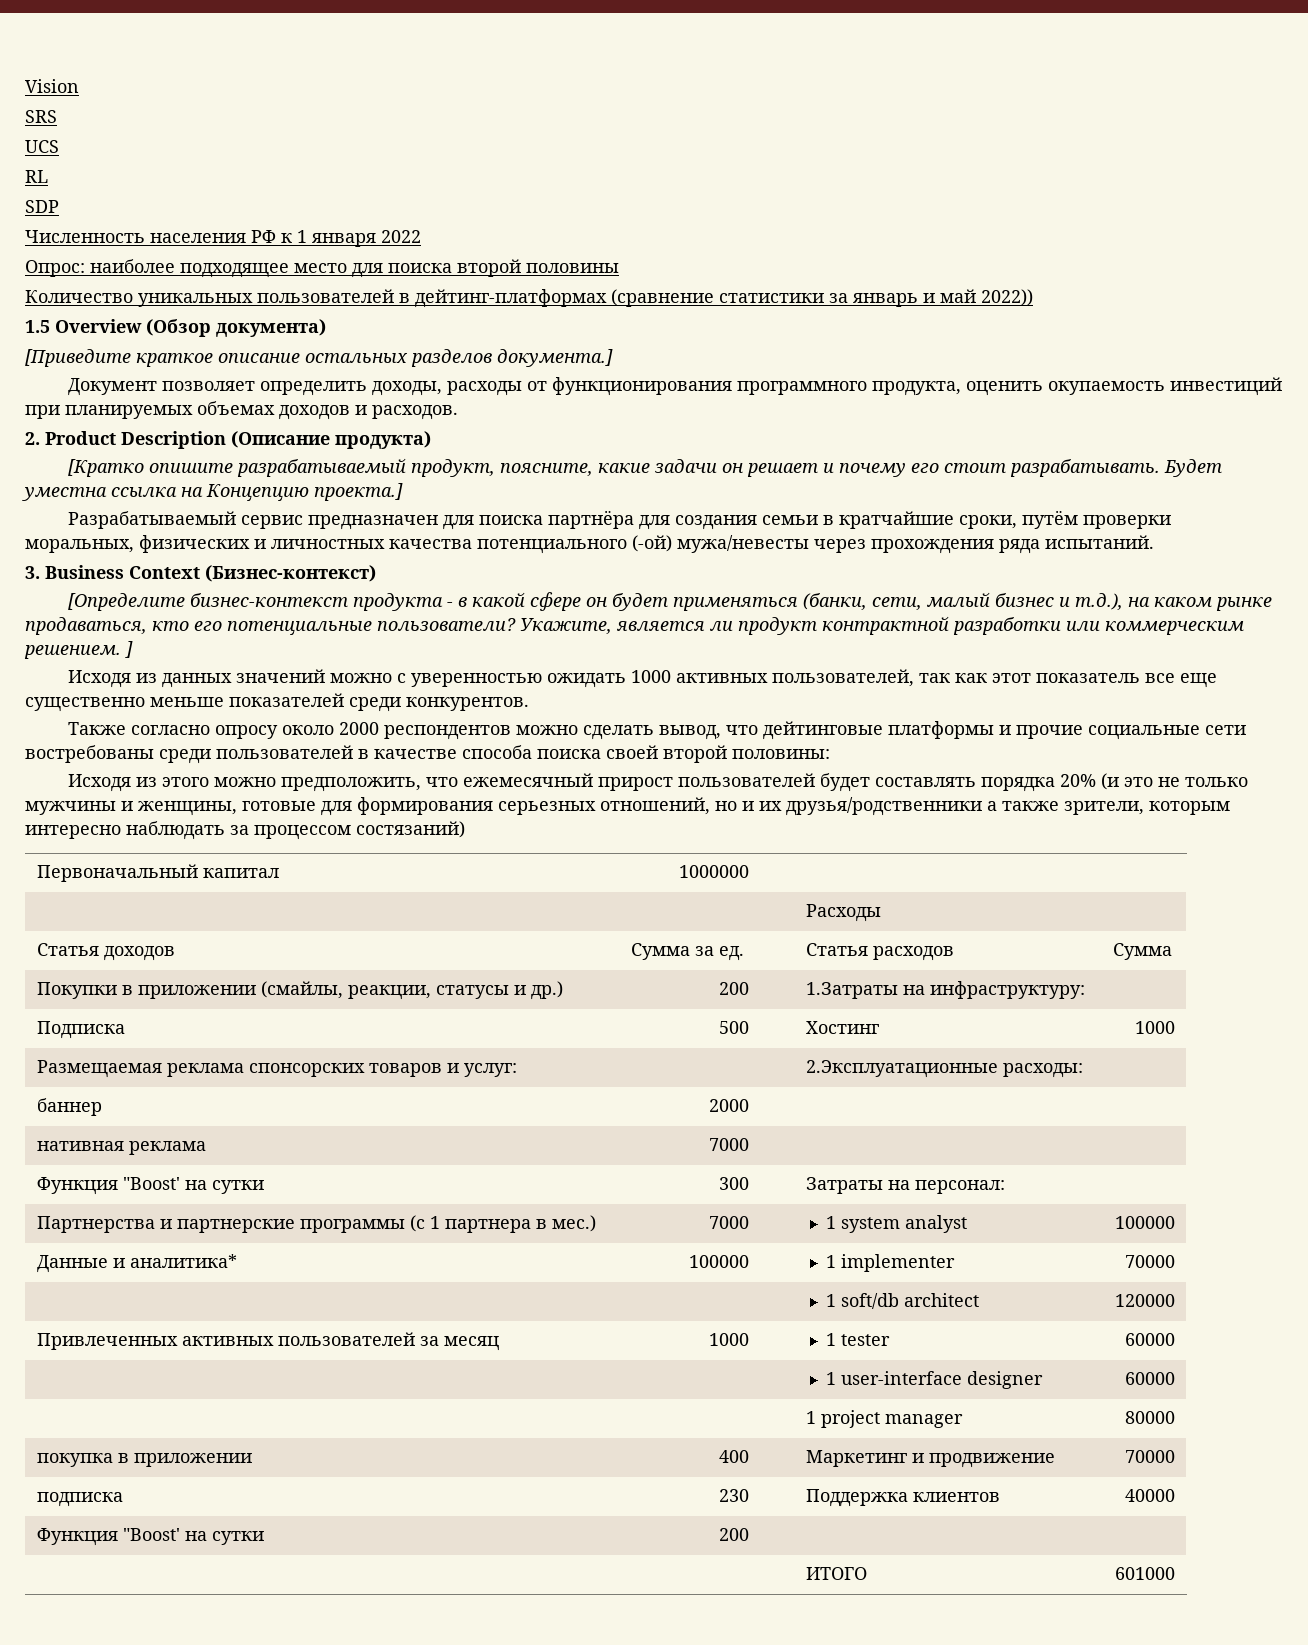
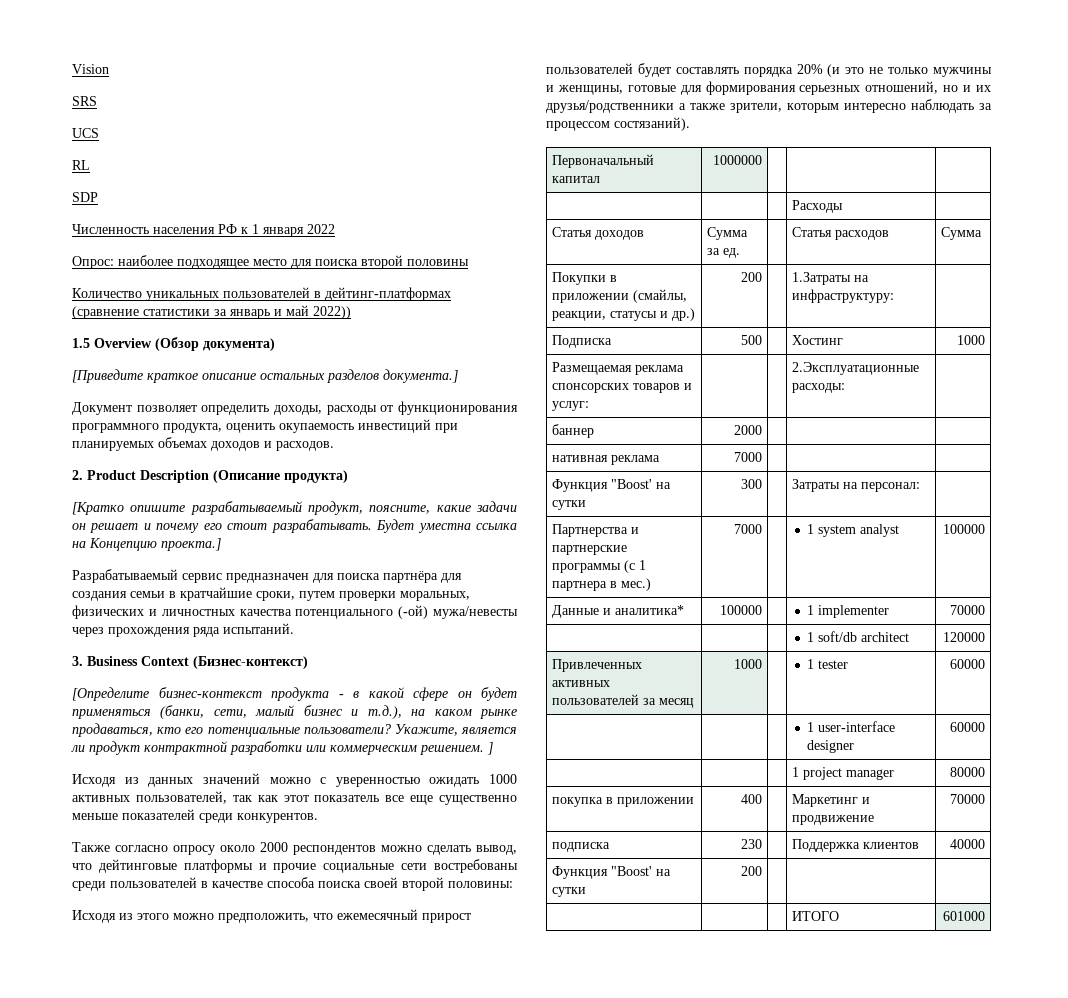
- Разрабатываемый сервис предназначен для поиска партнёра для создания семьи в кратчайшие сроки, путём проверки моральных, физических и личностных качества потенциального (-ой) мужа/невесты через прохождения ряда испытаний.
+ Разрабатываемый сервис предназначен для поиска партнёра для создания семьи в кратчайшие сроки, путем проверки моральных, физических и личностных качества потенциального (-ой) мужа/невесты через прохождения ряда испытаний.
- Исходя из этого можно предположить, что ежемесячный прирост пользователей будет составлять порядка 20% (и это не только мужчины и женщины, готовые для формирования серьезных отношений, но и их друзья/родственники а также зрители, которым интересно наблюдать за процессом состязаний)
+ Исходя из этого можно предположить, что ежемесячный прирост пользователей будет составлять порядка 20% (и это не только мужчины и женщины, готовые для формирования серьезных отношений, но и их друзья/родственники а также зрители, которым интересно наблюдать за процессом состязаний).

